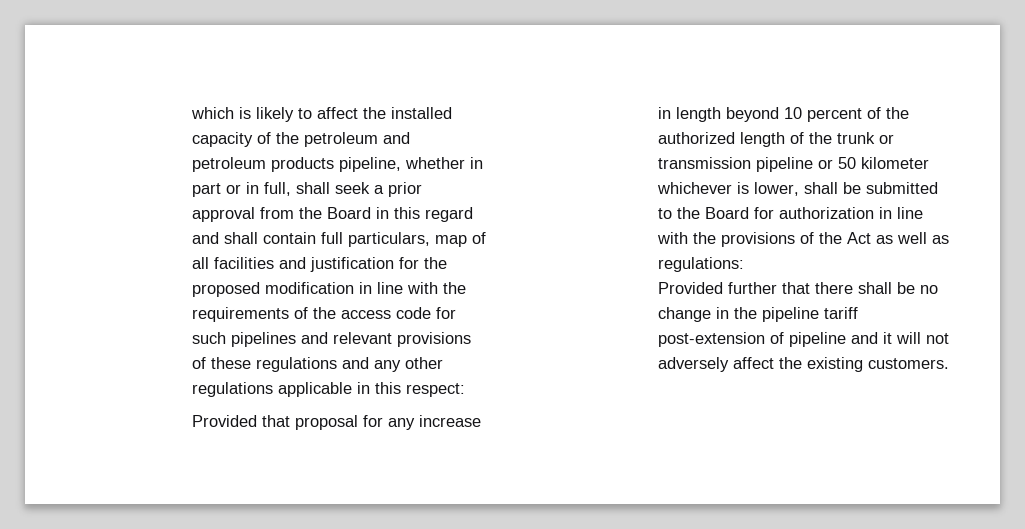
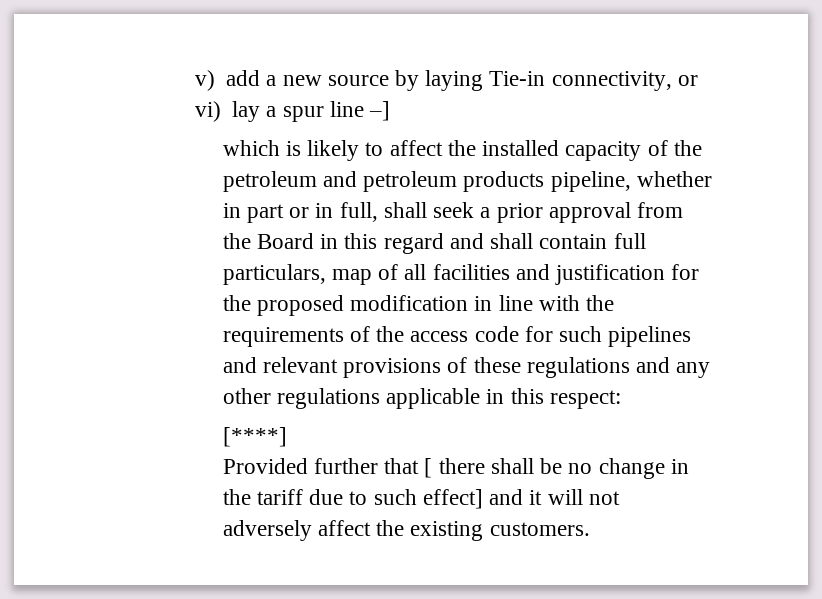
+ v) add a new source by laying Tie-in connectivity, or
+ vi) lay a spur line –]
- Provided that proposal for any increase in length beyond 10 percent of the authorized length of the trunk or transmission pipeline or 50 kilometer whichever is lower, shall be submitted to the Board for authorization in line with the provisions of the Act as well as regulations:
+ [****]
- Provided further that there shall be no change in the pipeline tariff post-extension of pipeline and it will not adversely affect the existing customers.
+ Provided further that [ there shall be no change in the tariff due to such effect] and it will not adversely affect the existing customers.

